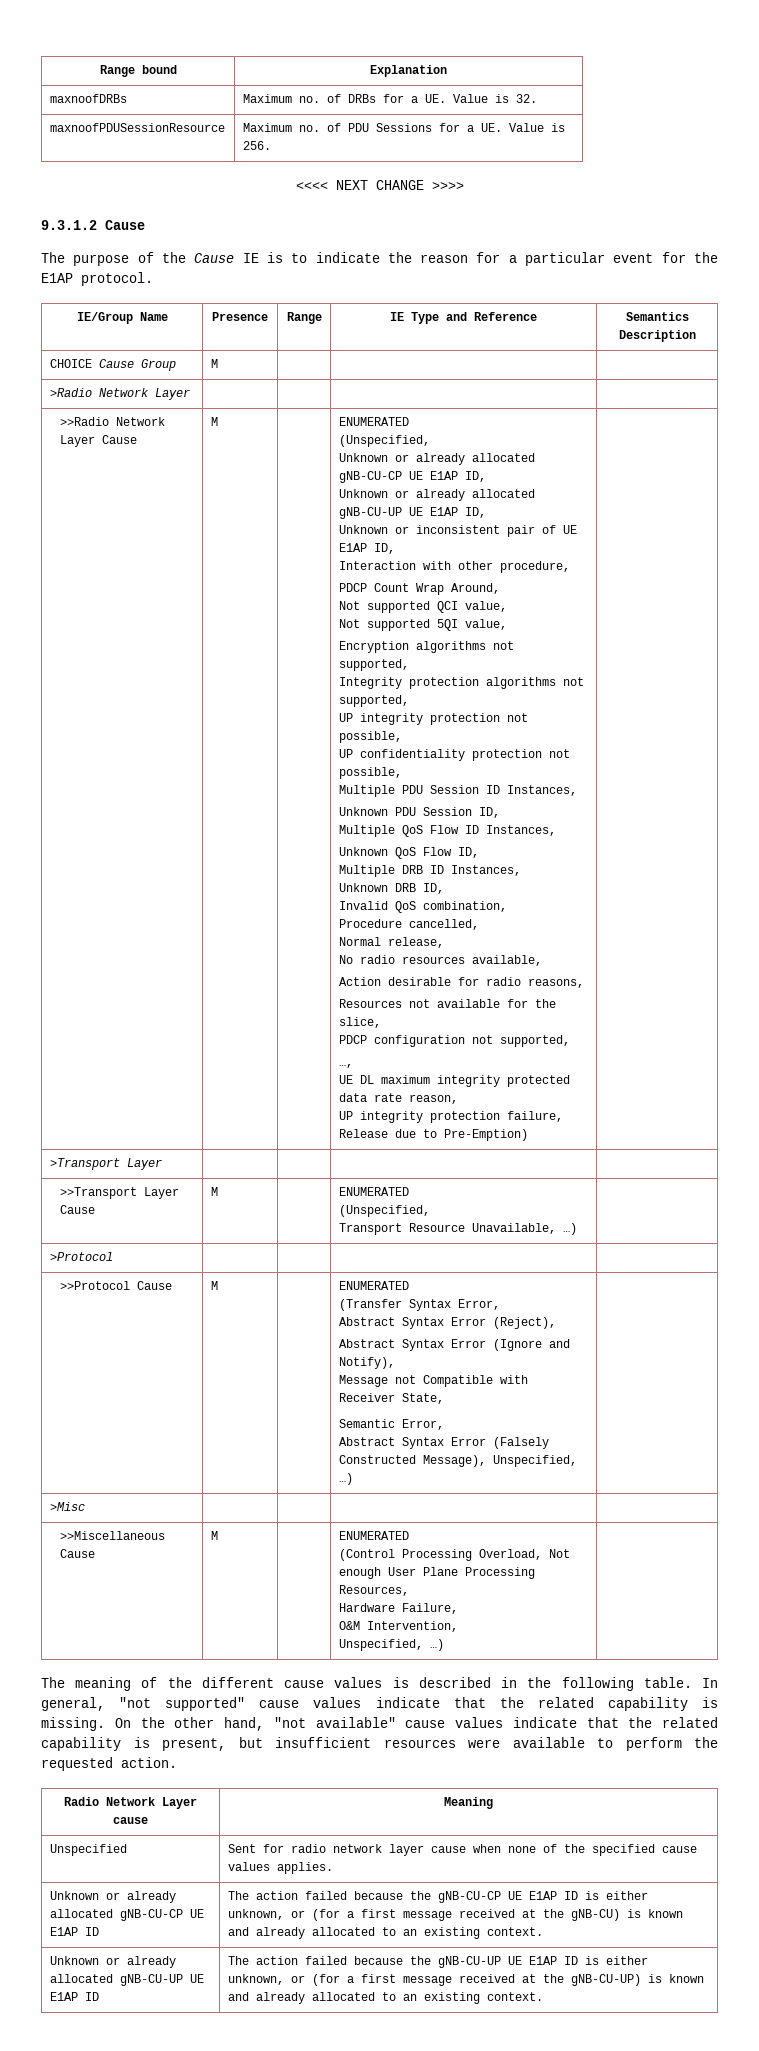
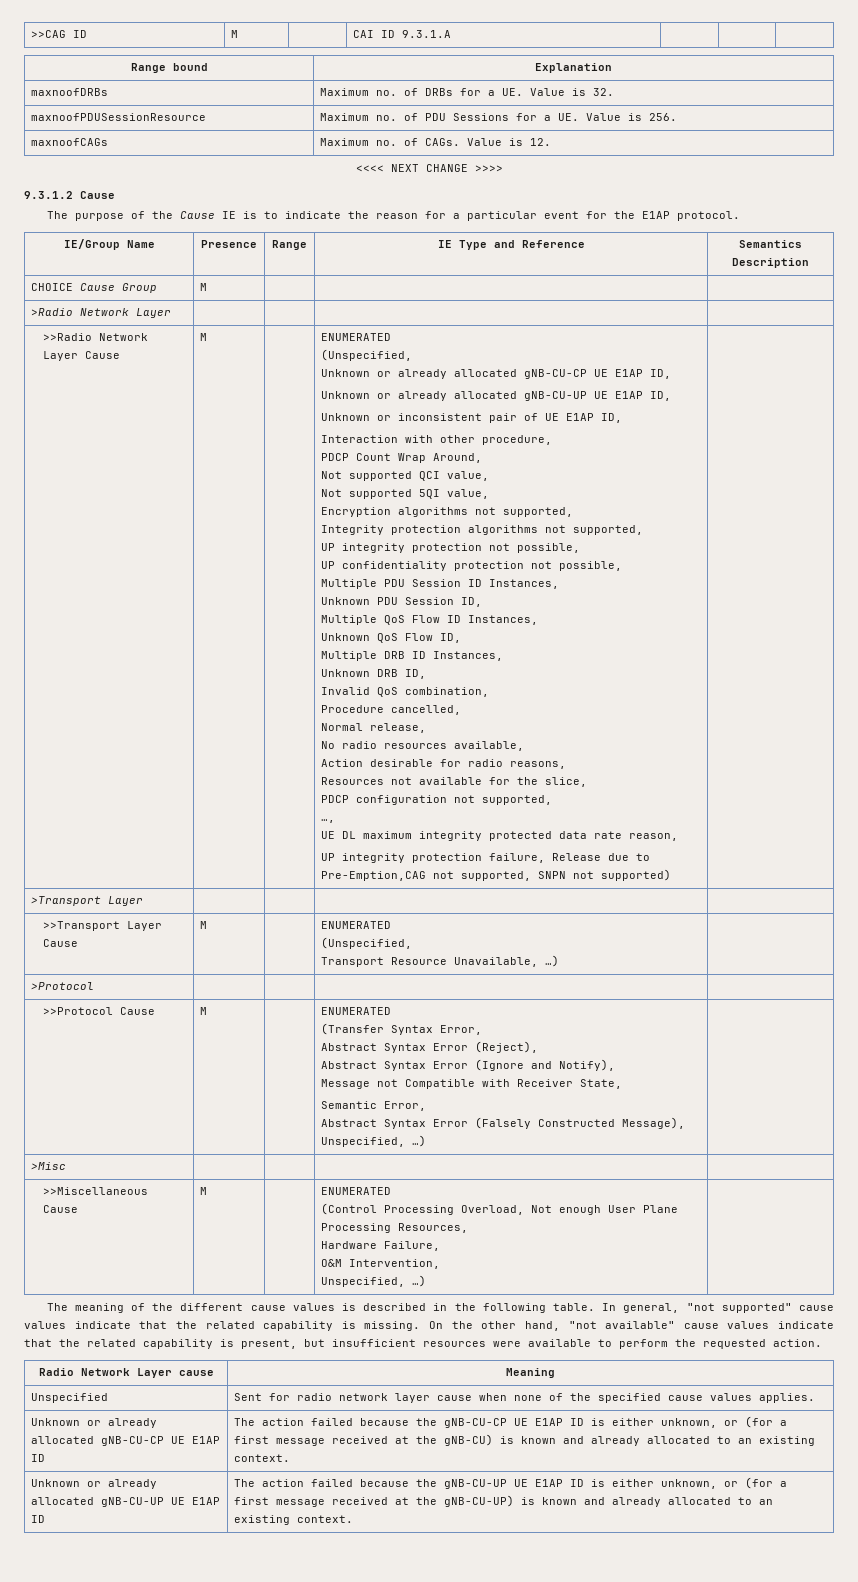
+ >>CAG ID | M | | CAI ID 9.3.1.A | | |
+ maxnoofCAGs | Maximum no. of CAGs. Value is 12.
- UP integrity protection failure, Release due to Pre-Emption)
+ UP integrity protection failure, Release due to Pre-Emption,CAG not supported, SNPN not supported)

